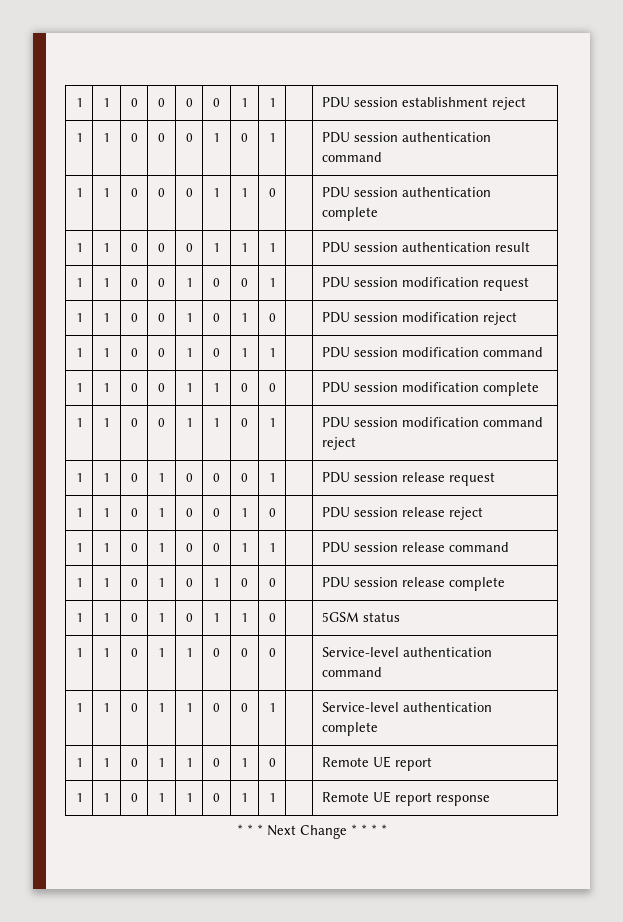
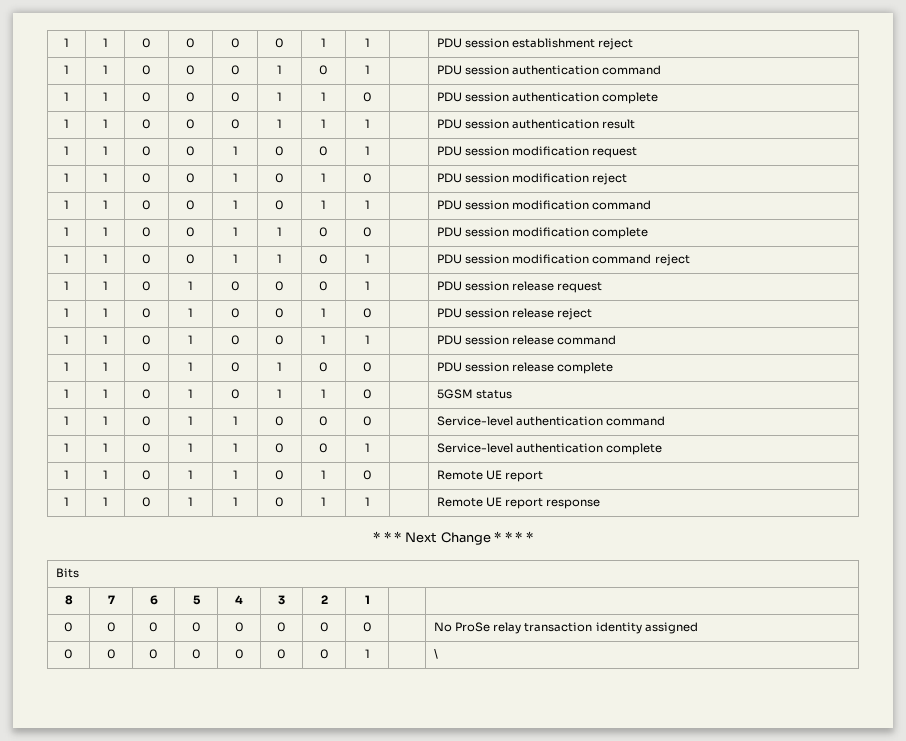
+ Bits
+ 8 | 7 | 6 | 5 | 4 | 3 | 2 | 1 | |
+ 0 | 0 | 0 | 0 | 0 | 0 | 0 | 0 | | No ProSe relay transaction identity assigned
+ 0 | 0 | 0 | 0 | 0 | 0 | 0 | 1 | | \

